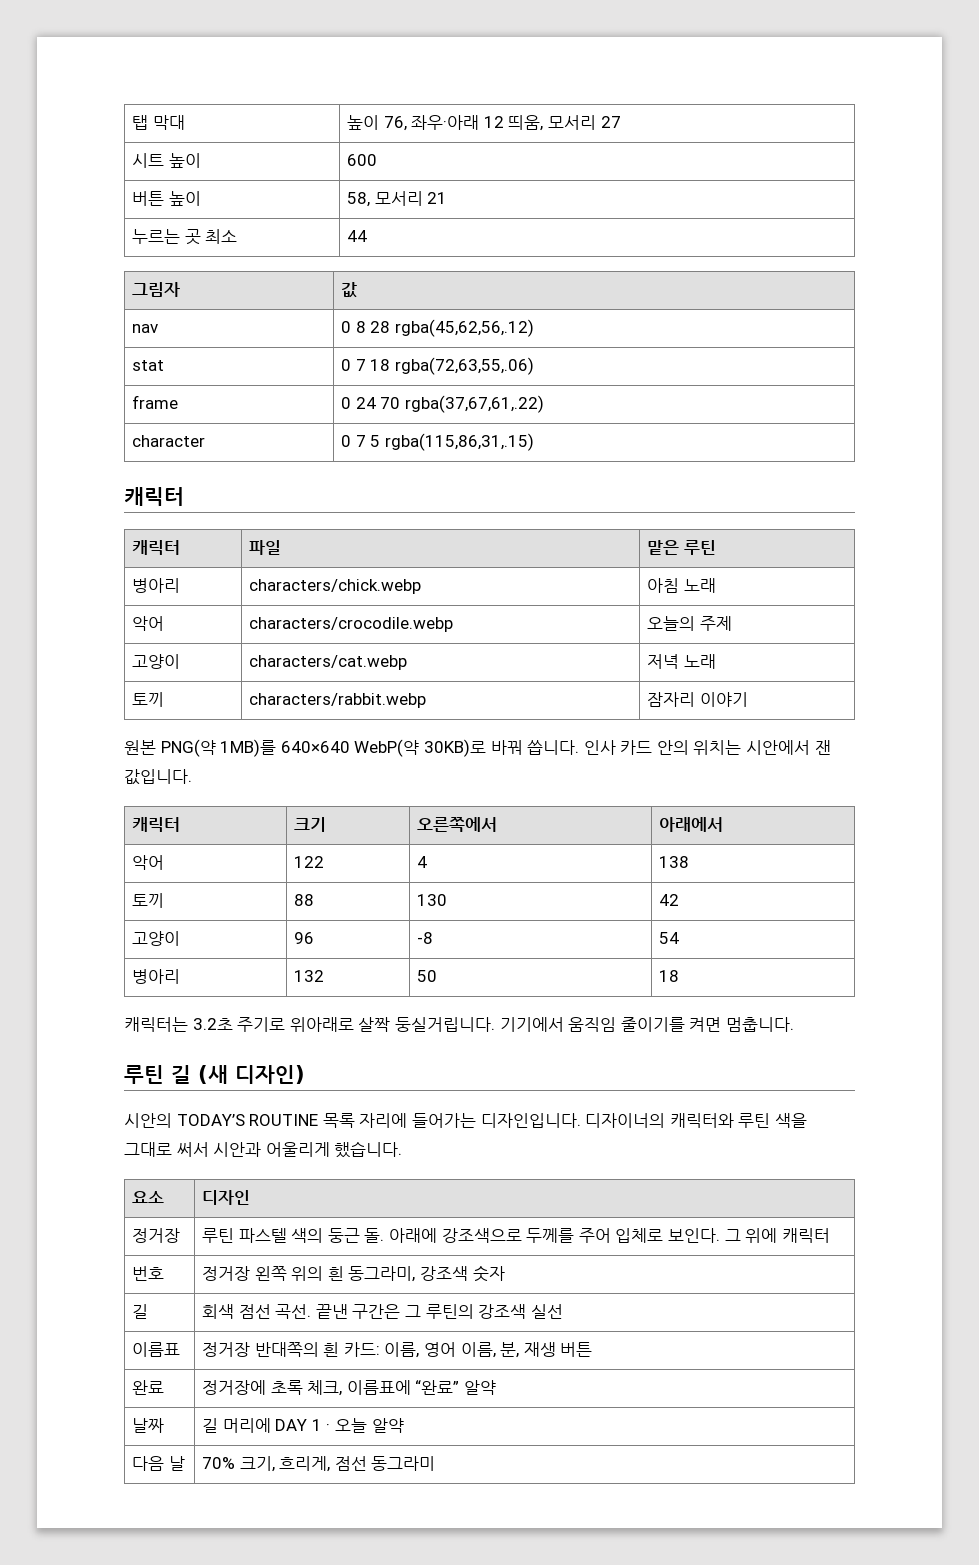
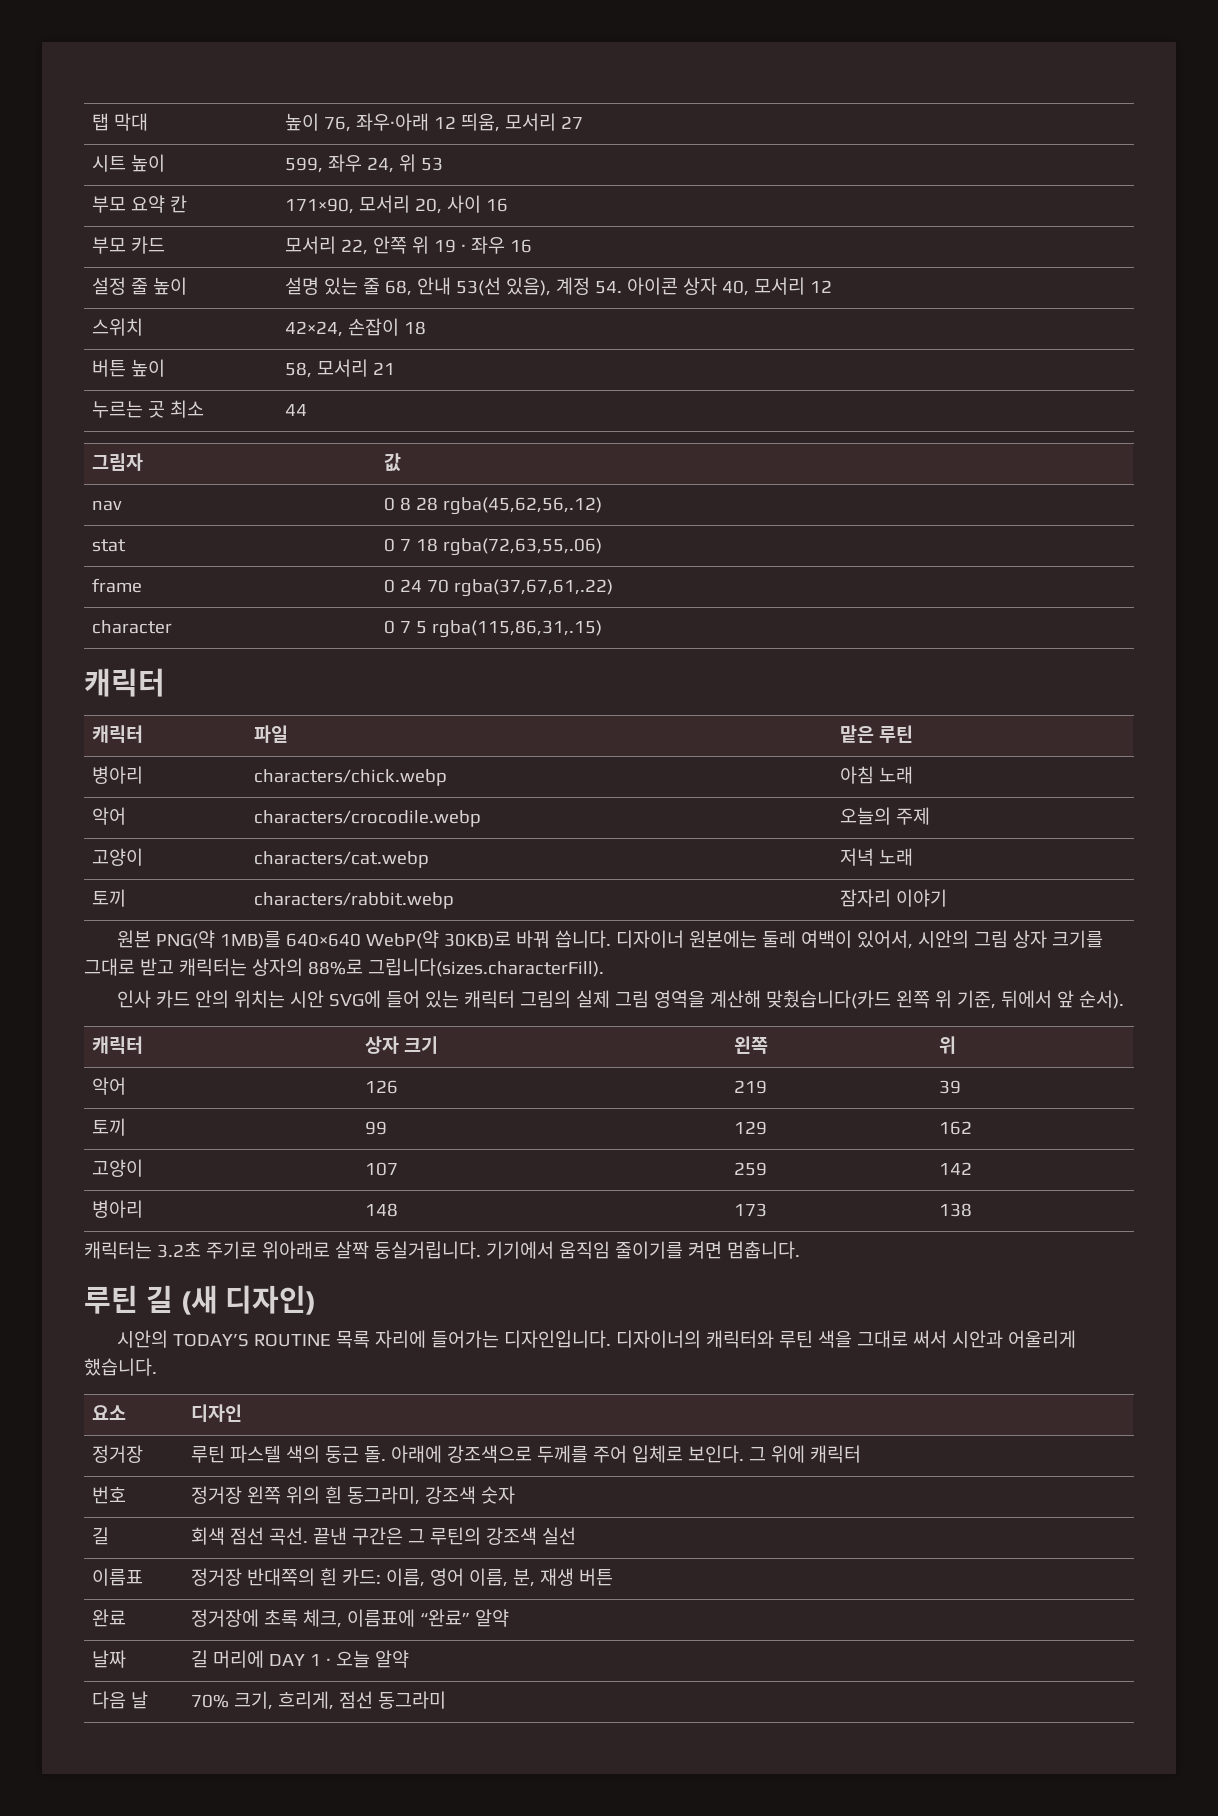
- 시트 높이 | 600
+ 시트 높이 | 599, 좌우 24, 위 53
+ 부모 요약 칸 | 171×90, 모서리 20, 사이 16
+ 부모 카드 | 모서리 22, 안쪽 위 19 · 좌우 16
+ 설정 줄 높이 | 설명 있는 줄 68, 안내 53(선 있음), 계정 54. 아이콘 상자 40, 모서리 12
+ 스위치 | 42×24, 손잡이 18
- 인사 카드 안의 위치는 시안에서 잰 값입니다.
- 캐릭터 | 크기 | 오른쪽에서 | 아래에서
- 악어 | 122 | 4 | 138
- 토끼 | 88 | 130 | 42
- 고양이 | 96 | -8 | 54
- 병아리 | 132 | 50 | 18
+ 디자이너 원본에는 둘레 여백이 있어서, 시안의 그림 상자 크기를 그대로 받고 캐릭터는 상자의 88%로 그립니다(sizes.characterFill).
+ 인사 카드 안의 위치는 시안 SVG에 들어 있는 캐릭터 그림의 실제 그림 영역을 계산해 맞췄습니다(카드 왼쪽 위 기준, 뒤에서 앞 순서).
+ 캐릭터 | 상자 크기 | 왼쪽 | 위
+ 악어 | 126 | 219 | 39
+ 토끼 | 99 | 129 | 162
+ 고양이 | 107 | 259 | 142
+ 병아리 | 148 | 173 | 138

